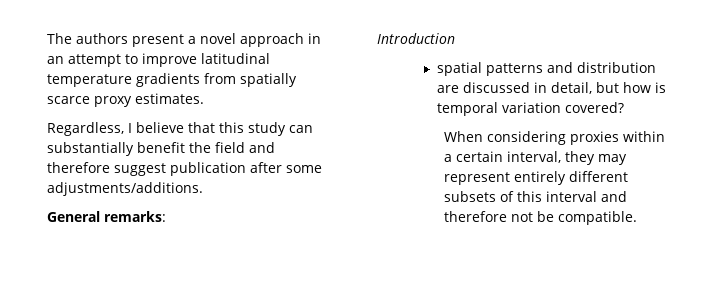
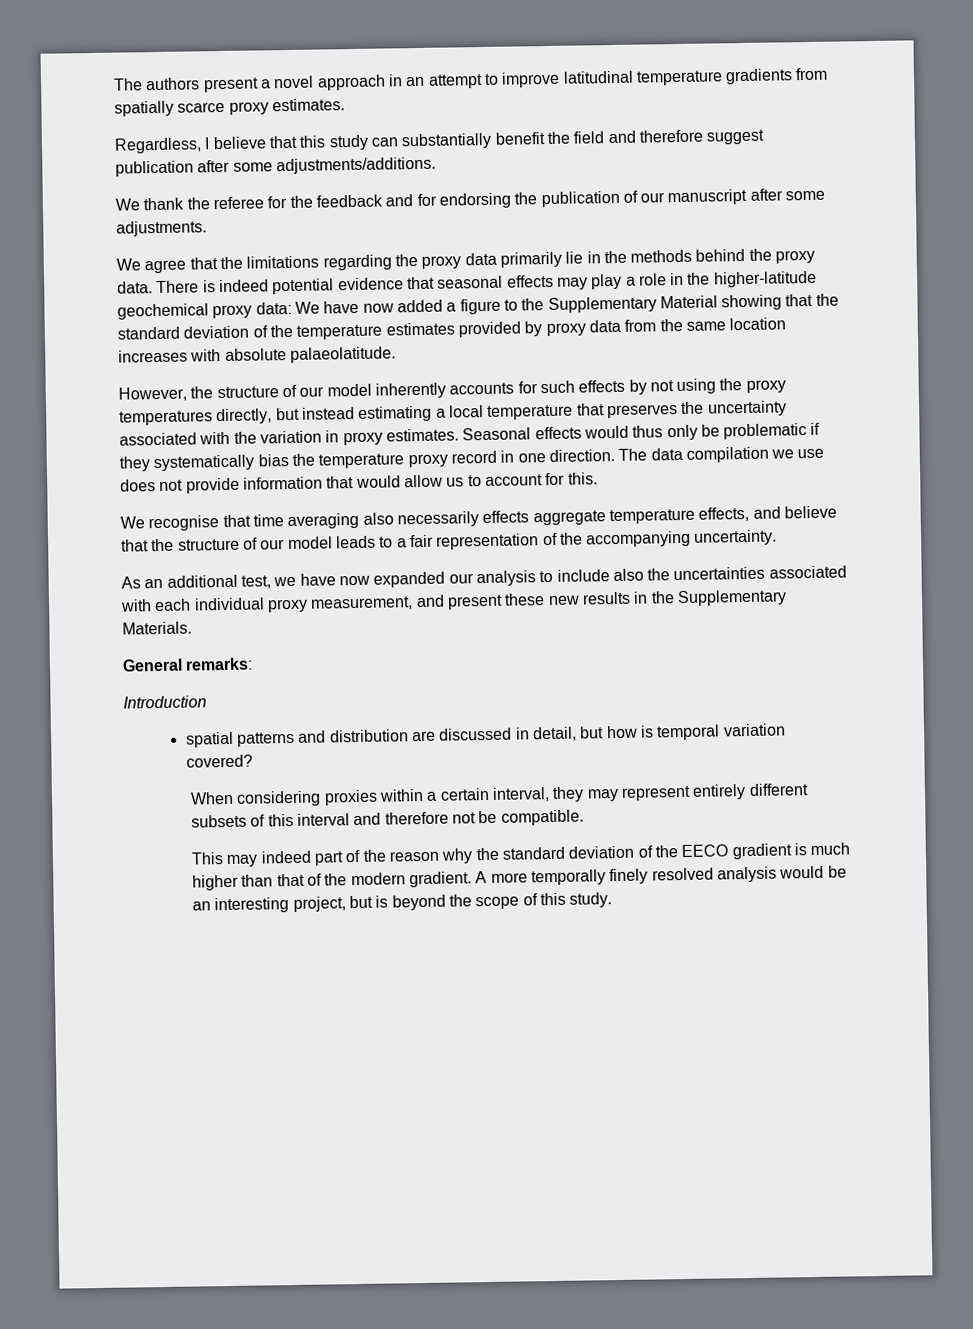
+ We thank the referee for the feedback and for endorsing the publication of our manuscript after some adjustments.
+ We agree that the limitations regarding the proxy data primarily lie in the methods behind the proxy data. There is indeed potential evidence that seasonal effects may play a role in the higher-latitude geochemical proxy data: We have now added a figure to the Supplementary Material showing that the standard deviation of the temperature estimates provided by proxy data from the same location increases with absolute palaeolatitude.
+ However, the structure of our model inherently accounts for such effects by not using the proxy temperatures directly, but instead estimating a local temperature that preserves the uncertainty associated with the variation in proxy estimates. Seasonal effects would thus only be problematic if they systematically bias the temperature proxy record in one direction. The data compilation we use does not provide information that would allow us to account for this.
+ We recognise that time averaging also necessarily effects aggregate temperature effects, and believe that the structure of our model leads to a fair representation of the accompanying uncertainty.
+ As an additional test, we have now expanded our analysis to include also the uncertainties associated with each individual proxy measurement, and present these new results in the Supplementary Materials.
+ This may indeed part of the reason why the standard deviation of the EECO gradient is much higher than that of the modern gradient. A more temporally finely resolved analysis would be an interesting project, but is beyond the scope of this study.

